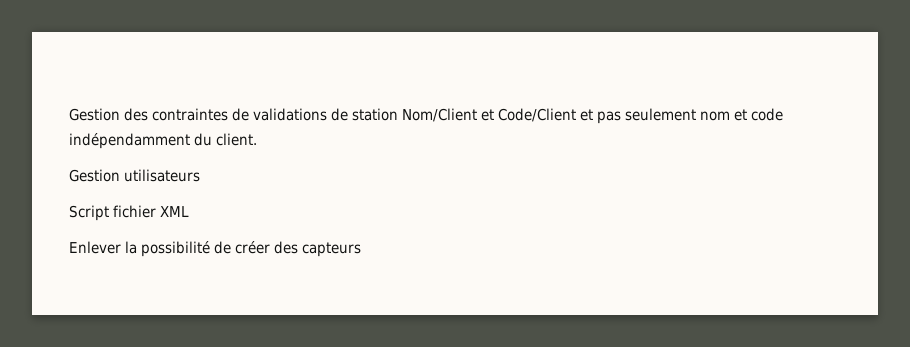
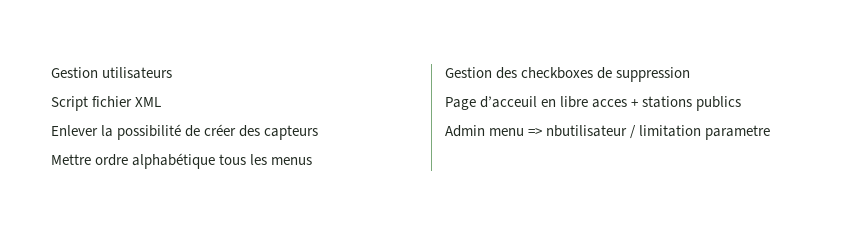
- Gestion des contraintes de validations de station Nom/Client et Code/Client et pas seulement nom et code indépendamment du client.
+ Mettre ordre alphabétique tous les menus
+ Gestion des checkboxes de suppression
+ Page d’acceuil en libre acces + stations publics
+ Admin menu => nbutilisateur / limitation parametre

